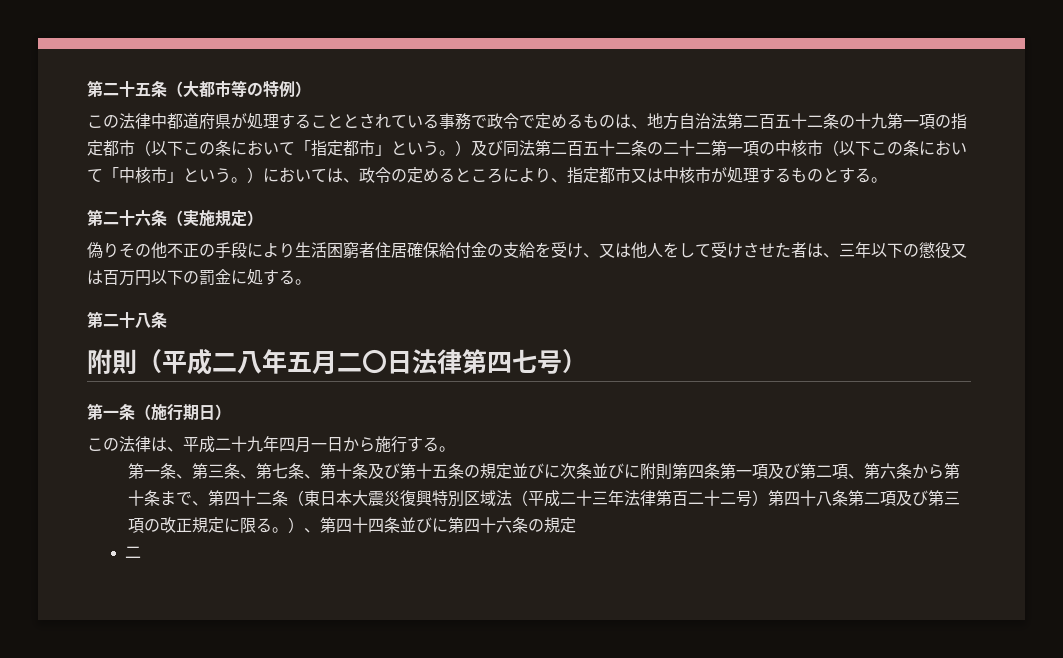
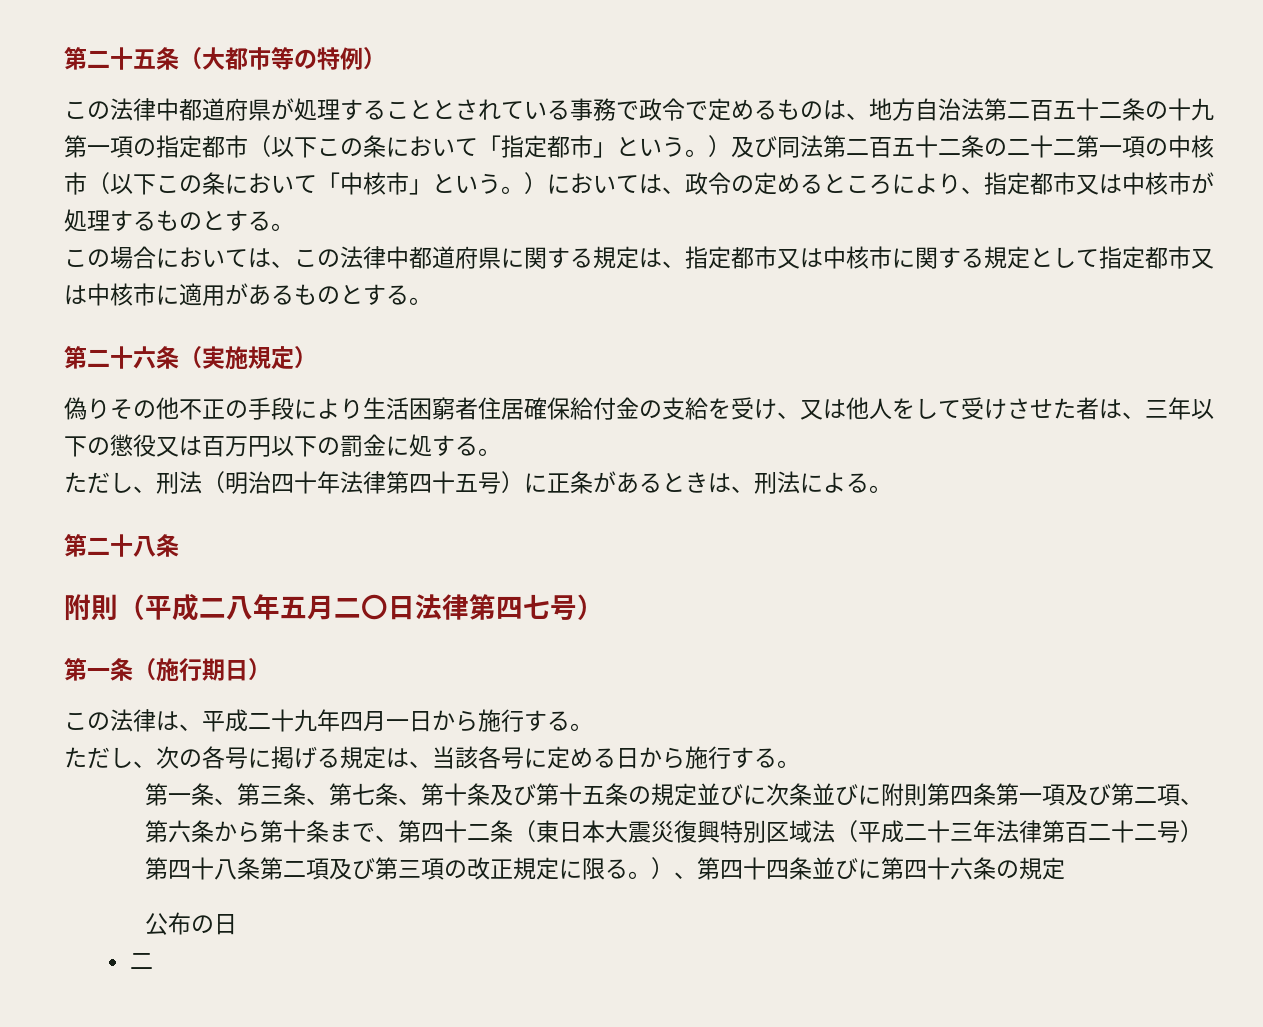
+ この場合においては、この法律中都道府県に関する規定は、指定都市又は中核市に関する規定として指定都市又は中核市に適用があるものとする。
+ ただし、刑法（明治四十年法律第四十五号）に正条があるときは、刑法による。
+ ただし、次の各号に掲げる規定は、当該各号に定める日から施行する。
+ 公布の日

